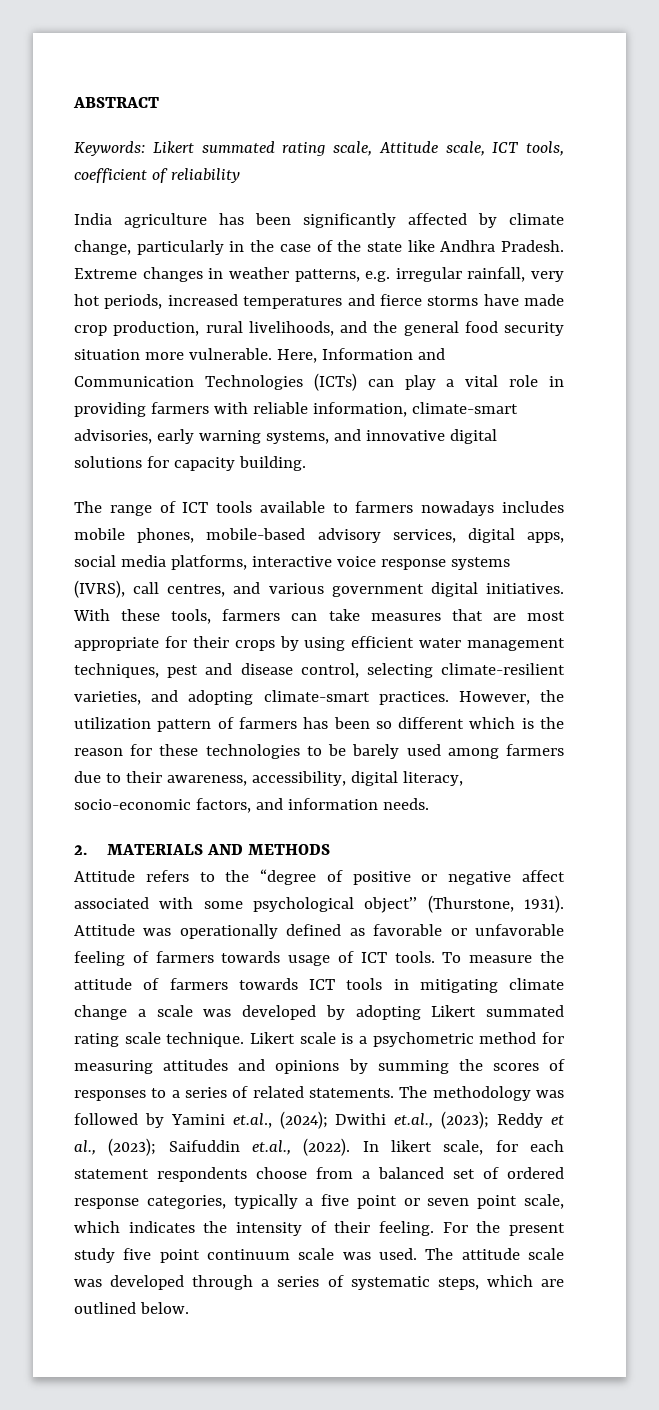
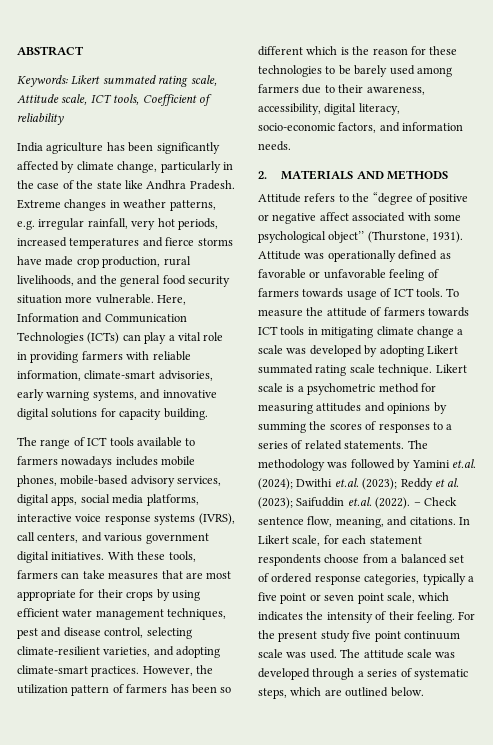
- Keywords: Likert summated rating scale, Attitude scale, ICT tools, coefficient of reliability
+ Keywords: Likert summated rating scale, Attitude scale, ICT tools, Coefficient of reliability
- The range of ICT tools available to farmers nowadays includes mobile phones, mobile-based advisory services, digital apps, social media platforms, interactive voice response systems (IVRS), call centres, and various government digital initiatives.
+ The range of ICT tools available to farmers nowadays includes mobile phones, mobile-based advisory services, digital apps, social media platforms, interactive voice response systems (IVRS), call centers, and various government digital initiatives.
- The methodology was followed by Yamini et.al., (2024); Dwithi et.al., (2023); Reddy et al., (2023); Saifuddin et.al., (2022). In likert scale, for each statement respondents choose from a balanced set of ordered response categories, typically a five point or seven point scale, which indicates the intensity of their feeling.
+ The methodology was followed by Yamini et.al. (2024); Dwithi et.al. (2023); Reddy et al. (2023); Saifuddin et.al. (2022). – Check sentence flow, meaning, and citations. In Likert scale, for each statement respondents choose from a balanced set of ordered response categories, typically a five point or seven point scale, which indicates the intensity of their feeling.

